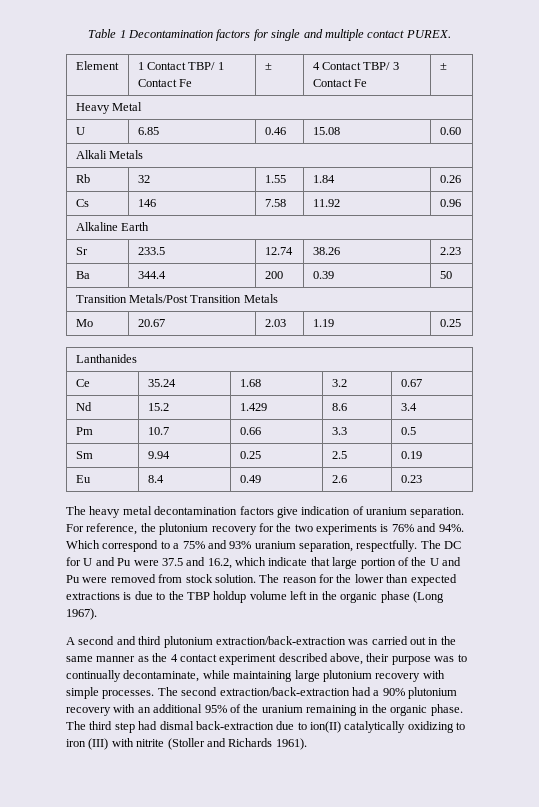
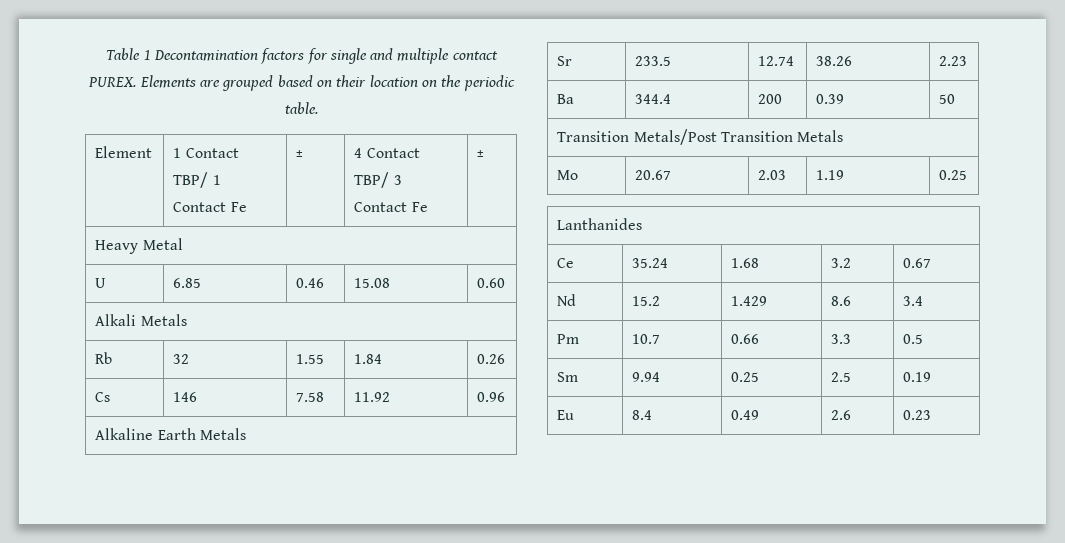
+ Elements are grouped based on their location on the periodic table.
- Alkaline Earth
+ Alkaline Earth Metals
- The heavy metal decontamination factors give indication of uranium separation. For reference, the plutonium recovery for the two experiments is 76% and 94%. Which correspond to a 75% and 93% uranium separation, respectfully. The DC for U and Pu were 37.5 and 16.2, which indicate that large portion of the U and Pu were removed from stock solution. The reason for the lower than expected extractions is due to the TBP holdup volume left in the organic phase (Long 1967).
- A second and third plutonium extraction/back-extraction was carried out in the same manner as the 4 contact experiment described above, their purpose was to continually decontaminate, while maintaining large plutonium recovery with simple processes. The second extraction/back-extraction had a 90% plutonium recovery with an additional 95% of the uranium remaining in the organic phase. The third step had dismal back-extraction due to ion(II) catalytically oxidizing to iron (III) with nitrite (Stoller and Richards 1961).

